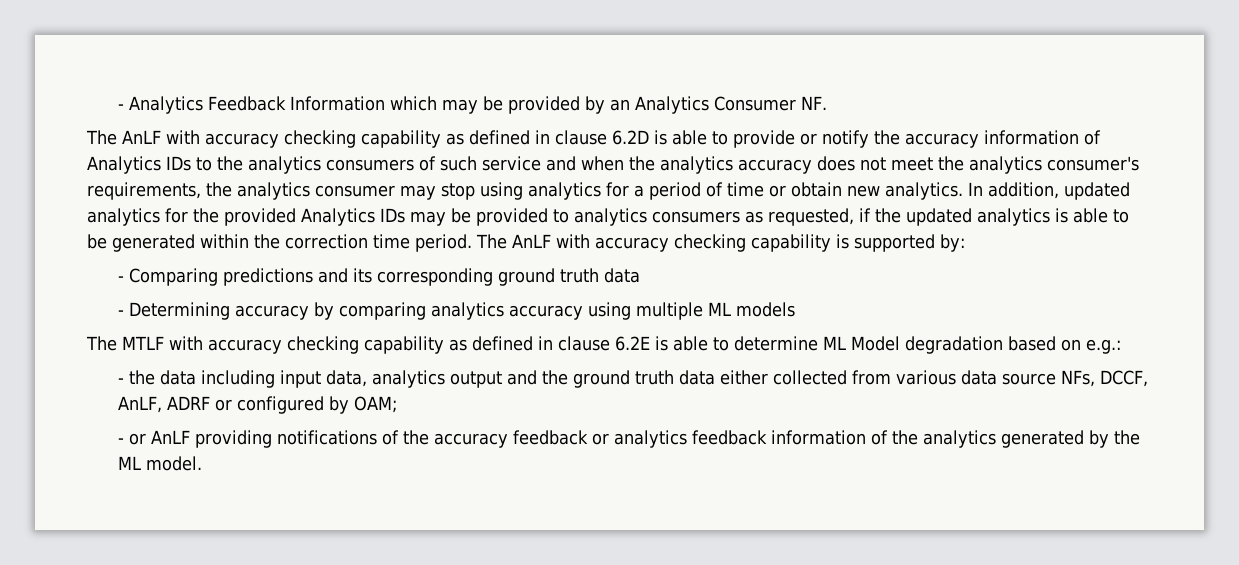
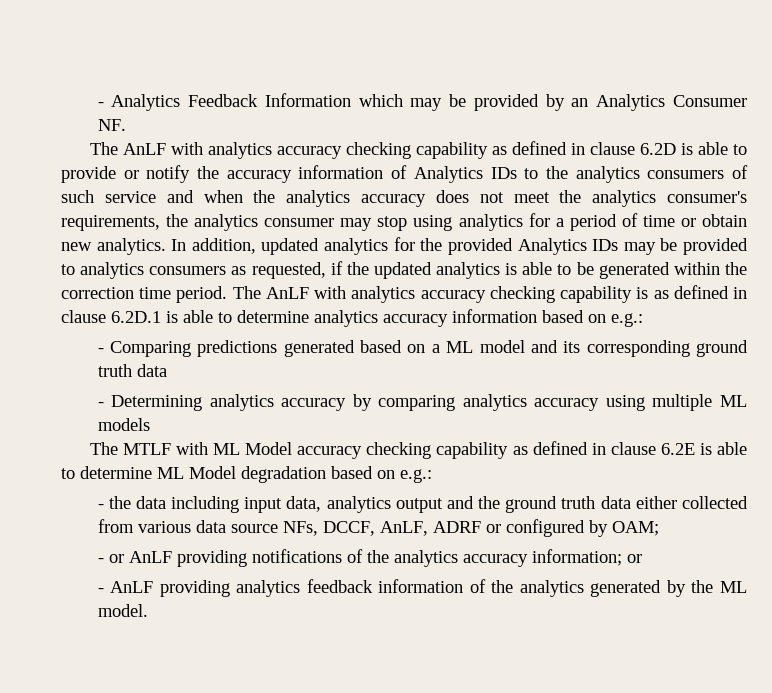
- The AnLF with accuracy checking capability as defined in clause 6.2D is able to provide or notify the accuracy information of Analytics IDs to the analytics consumers of such service and when the analytics accuracy does not meet the analytics consumer's requirements, the analytics consumer may stop using analytics for a period of time or obtain new analytics.
+ The AnLF with analytics accuracy checking capability as defined in clause 6.2D is able to provide or notify the accuracy information of Analytics IDs to the analytics consumers of such service and when the analytics accuracy does not meet the analytics consumer's requirements, the analytics consumer may stop using analytics for a period of time or obtain new analytics.
- The AnLF with accuracy checking capability is supported by:
- - Comparing predictions and its corresponding ground truth data
+ The AnLF with analytics accuracy checking capability is as defined in clause 6.2D.1 is able to determine analytics accuracy information based on e.g.:
+ - Comparing predictions generated based on a ML model and its corresponding ground truth data
- - Determining accuracy by comparing analytics accuracy using multiple ML models
+ - Determining analytics accuracy by comparing analytics accuracy using multiple ML models
- The MTLF with accuracy checking capability as defined in clause 6.2E is able to determine ML Model degradation based on e.g.:
+ The MTLF with ML Model accuracy checking capability as defined in clause 6.2E is able to determine ML Model degradation based on e.g.:
- - or AnLF providing notifications of the accuracy feedback or analytics feedback information of the analytics generated by the ML model.
+ - or AnLF providing notifications of the analytics accuracy information; or
+ - AnLF providing analytics feedback information of the analytics generated by the ML model.

